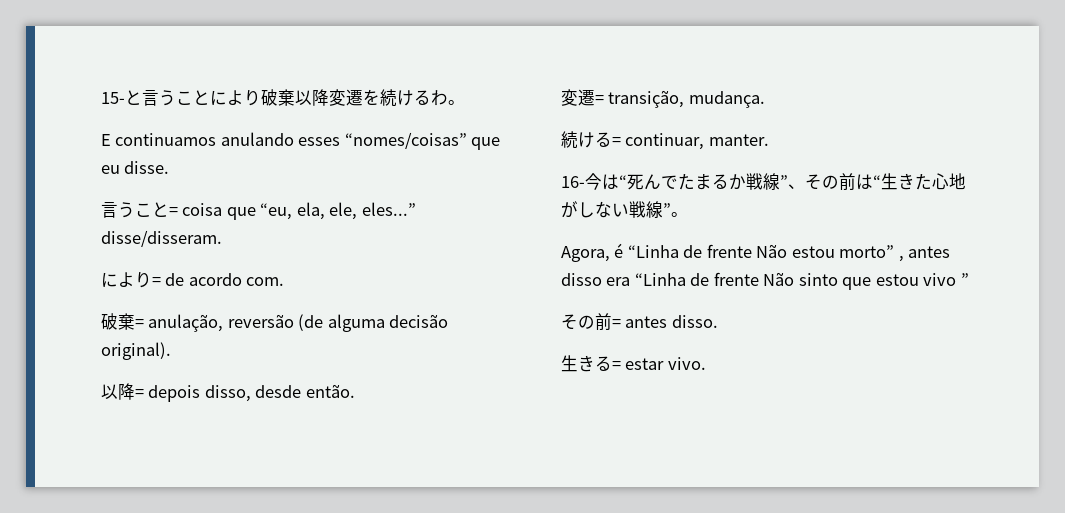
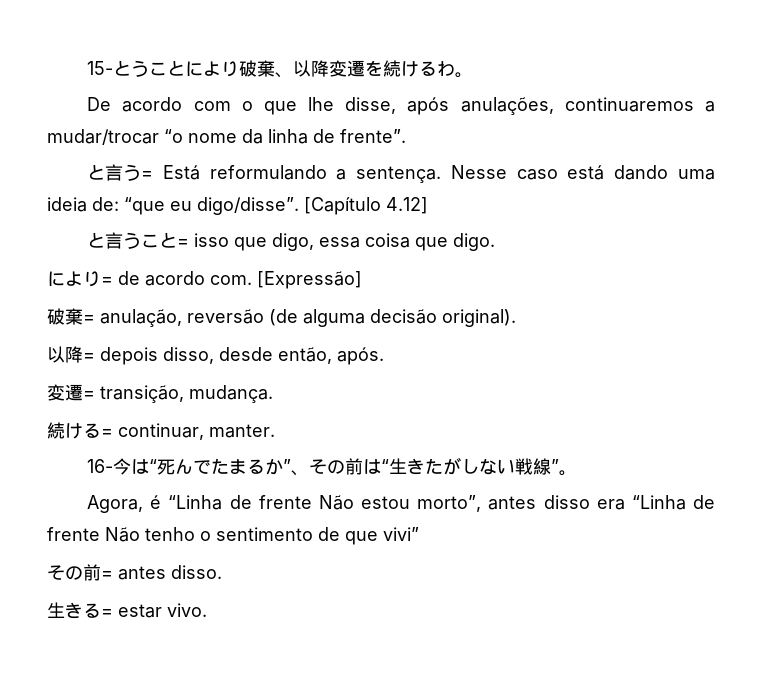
- 15-と言うことにより破棄以降変遷を続けるわ。
+ 15-とうことにより破棄、以降変遷を続けるわ。
- E continuamos anulando esses “nomes/coisas” que eu disse.
- 言うこと= coisa que “eu, ela, ele, eles...” disse/disseram.
+ De acordo com o que lhe disse, após anulações, continuaremos a mudar/trocar “o nome da linha de frente”.
+ と言う= Está reformulando a sentença. Nesse caso está dando uma ideia de: “que eu digo/disse”. [Capítulo 4.12]
+ と言うこと= isso que digo, essa coisa que digo.
+ [Expressão]
- 以降= depois disso, desde então.
+ 以降= depois disso, desde então, após.
- 16-今は“死んでたまるか戦線”、その前は“生きた心地がしない戦線”。
+ 16-今は“死んでたまるか”、その前は“生きたがしない戦線”。
- Agora, é “Linha de frente Não estou morto” , antes disso era “Linha de frente Não sinto que estou vivo ”
+ Agora, é “Linha de frente Não estou morto”, antes disso era “Linha de frente Não tenho o sentimento de que vivi”

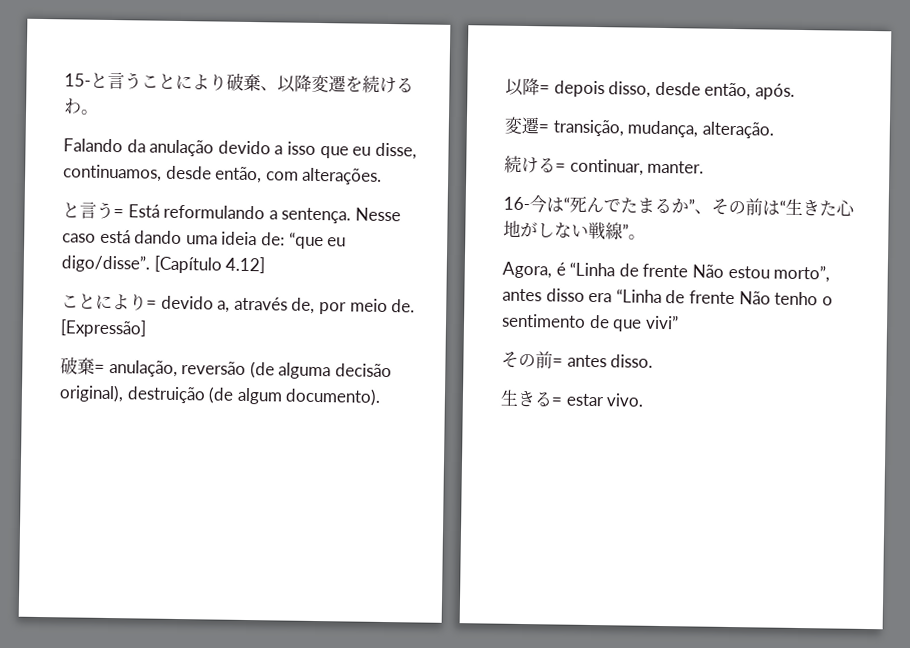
- 15-とうことにより破棄、以降変遷を続けるわ。
+ 15-と言うことにより破棄、以降変遷を続けるわ。
- De acordo com o que lhe disse, após anulações, continuaremos a mudar/trocar “o nome da linha de frente”.
+ Falando da anulação devido a isso que eu disse, continuamos, desde então, com alterações.
- と言うこと= isso que digo, essa coisa que digo.
- により= de acordo com.
+ ことにより= devido a, através de, por meio de.
- 破棄= anulação, reversão (de alguma decisão original).
+ 破棄= anulação, reversão (de alguma decisão original), destruição (de algum documento).
- 変遷= transição, mudança.
+ 変遷= transição, mudança, alteração.
- 16-今は“死んでたまるか”、その前は“生きたがしない戦線”。
+ 16-今は“死んでたまるか”、その前は“生きた心地がしない戦線”。

